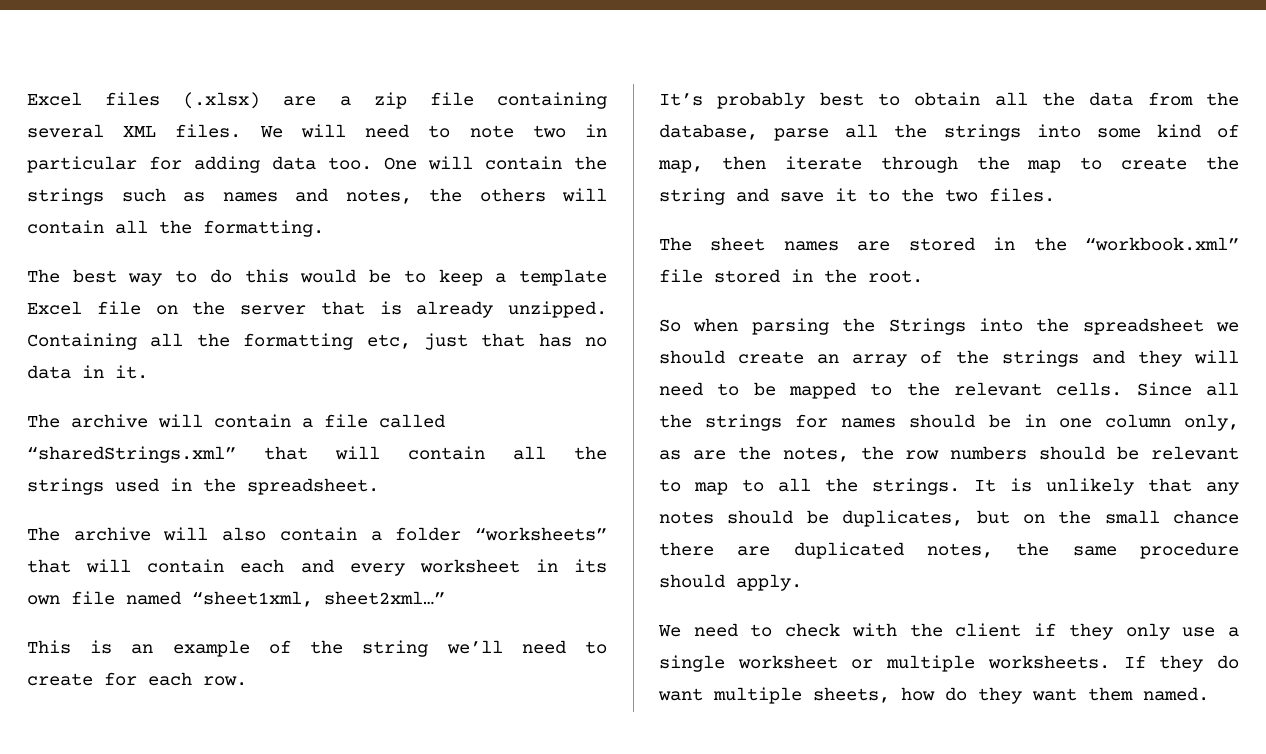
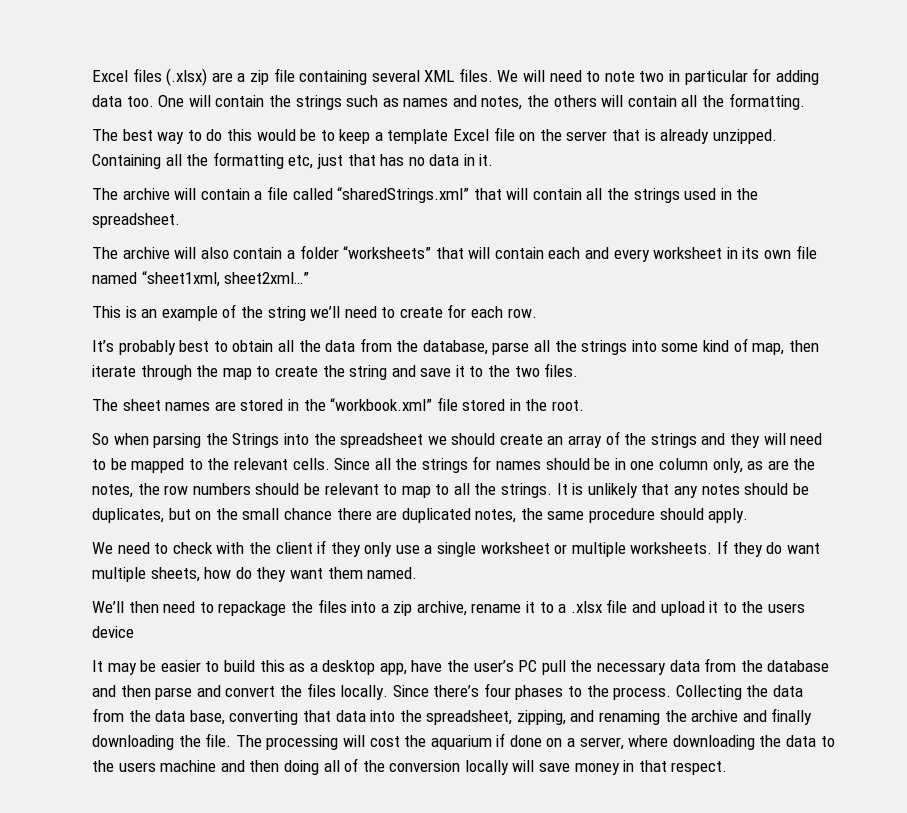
+ We’ll then need to repackage the files into a zip archive, rename it to a .xlsx file and upload it to the users device
+ It may be easier to build this as a desktop app, have the user’s PC pull the necessary data from the database and then parse and convert the files locally. Since there’s four phases to the process. Collecting the data from the data base, converting that data into the spreadsheet, zipping, and renaming the archive and finally downloading the file. The processing will cost the aquarium if done on a server, where downloading the data to the users machine and then doing all of the conversion locally will save money in that respect.

